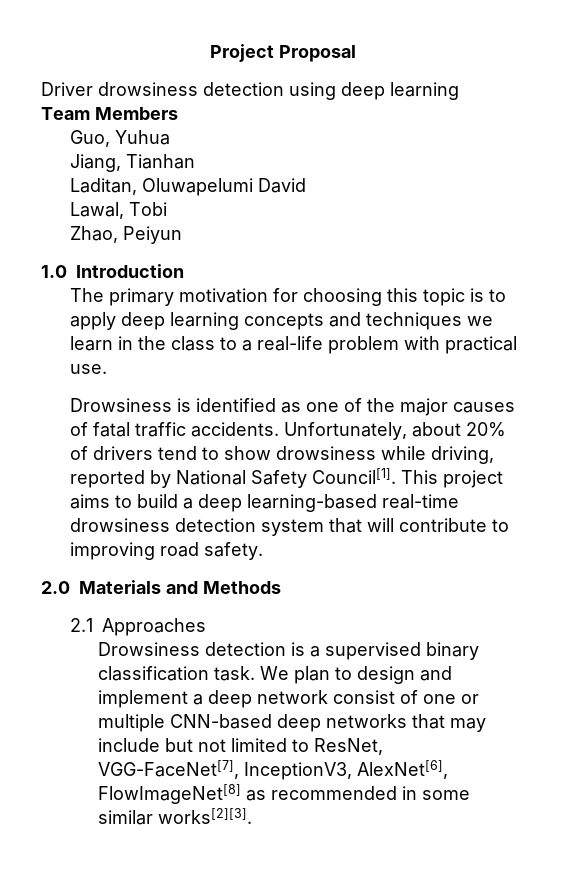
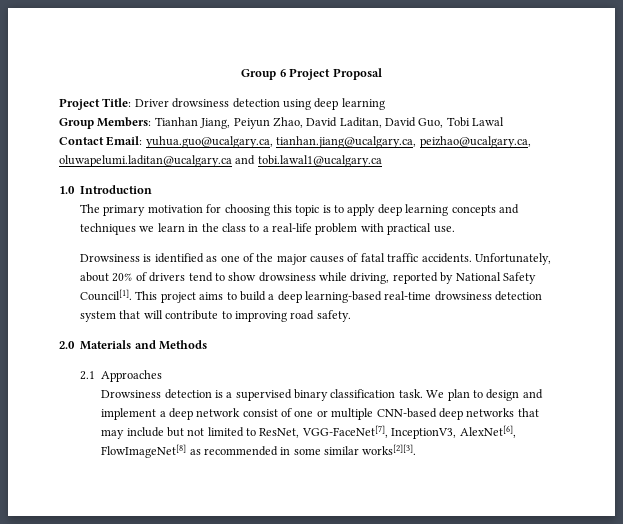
- Project Proposal
+ Group 6 Project Proposal
- Driver drowsiness detection using deep learning
+ Project Title: Driver drowsiness detection using deep learning
- Team Members
- Guo, Yuhua
- Jiang, Tianhan
- Laditan, Oluwapelumi David
- Lawal, Tobi
- Zhao, Peiyun
+ Group Members: Tianhan Jiang, Peiyun Zhao, David Laditan, David Guo, Tobi Lawal
+ Contact Email: yuhua.guo@ucalgary.ca, tianhan.jiang@ucalgary.ca, peizhao@ucalgary.ca, oluwapelumi.laditan@ucalgary.ca and tobi.lawal1@ucalgary.ca

